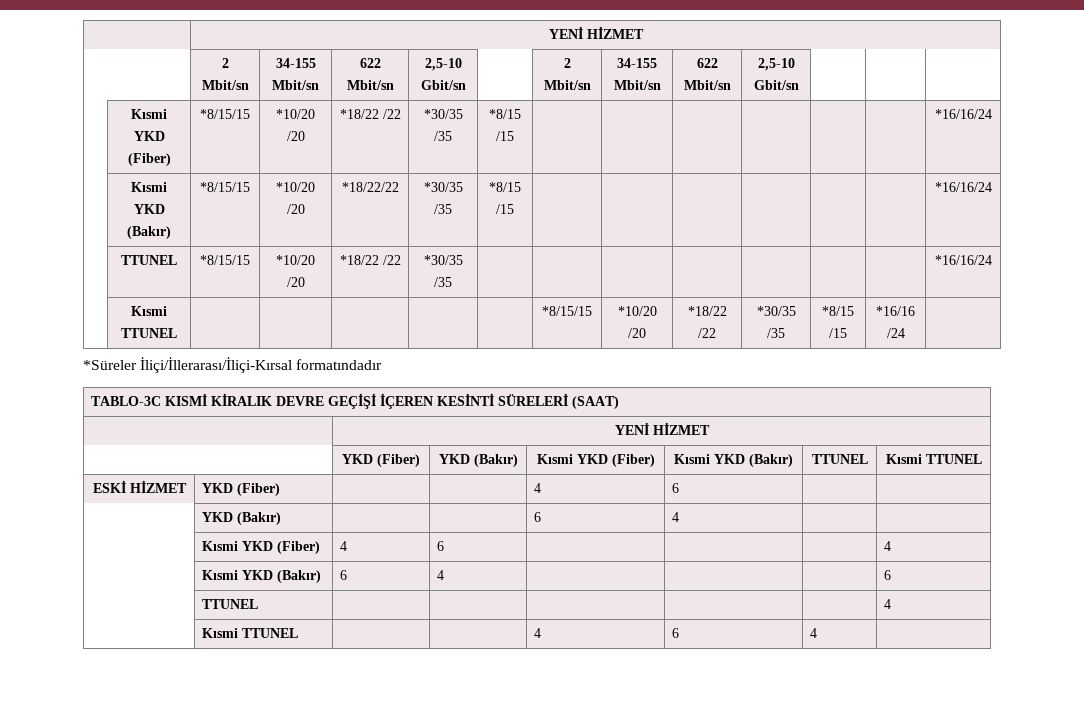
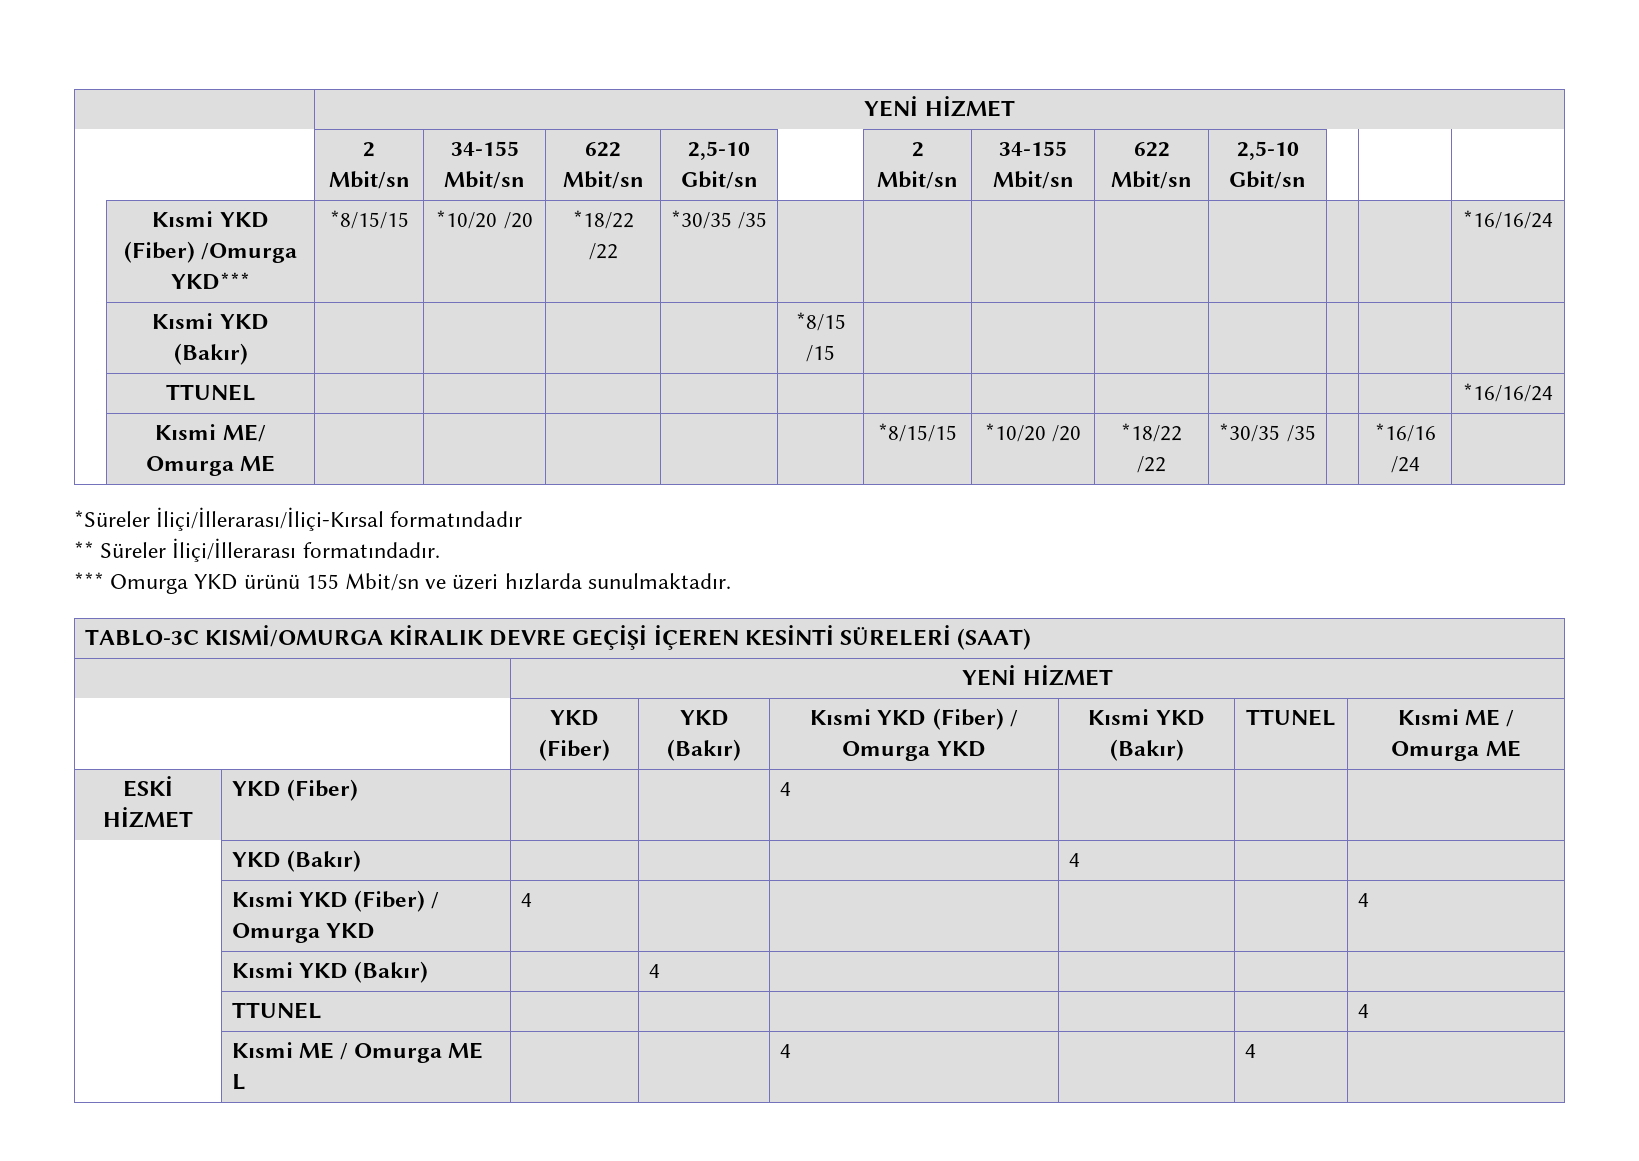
- | Kısmi YKD (Fiber) | *8/15/15 | *10/20 /20 | *18/22 /22 | *30/35 /35 | *8/15 /15 | | | | | | | *16/16/24
- | Kısmi YKD (Bakır) | *8/15/15 | *10/20 /20 | *18/22/22 | *30/35 /35 | *8/15 /15 | | | | | | | *16/16/24
- | TTUNEL | *8/15/15 | *10/20 /20 | *18/22 /22 | *30/35 /35 | | | | | | | | *16/16/24
+ | Kısmi YKD (Fiber) /Omurga YKD*** | *8/15/15 | *10/20 /20 | *18/22 /22 | *30/35 /35 | | | | | | | | *16/16/24
- | Kısmi TTUNEL | | | | | | *8/15/15 | *10/20 /20 | *18/22 /22 | *30/35 /35 | *8/15 /15 | *16/16 /24 |
+ | Kısmi YKD (Bakır) | | | | | *8/15 /15 | | | | | | |
+ | TTUNEL | | | | | | | | | | | | *16/16/24
+ | Kısmi ME/ Omurga ME | | | | | | *8/15/15 | *10/20 /20 | *18/22 /22 | *30/35 /35 | | *16/16 /24 |
+ ** Süreler İliçi/İllerarası formatındadır.
+ *** Omurga YKD ürünü 155 Mbit/sn ve üzeri hızlarda sunulmaktadır.
- TABLO-3C KISMİ KİRALIK DEVRE GEÇİŞİ İÇEREN KESİNTİ SÜRELERİ (SAAT)
+ TABLO-3C KISMİ/OMURGA KİRALIK DEVRE GEÇİŞİ İÇEREN KESİNTİ SÜRELERİ (SAAT)
- | YKD (Fiber) | YKD (Bakır) | Kısmi YKD (Fiber) | Kısmi YKD (Bakır) | TTUNEL | Kısmi TTUNEL
+ | YKD (Fiber) | YKD (Bakır) | Kısmi YKD (Fiber) / Omurga YKD | Kısmi YKD (Bakır) | TTUNEL | Kısmi ME / Omurga ME
- ESKİ HİZMET | YKD (Fiber) | | | 4 | 6 | |
- | YKD (Bakır) | | | 6 | 4 | |
+ ESKİ HİZMET | YKD (Fiber) | | | 4 | | |
+ | YKD (Bakır) | | | | 4 | |
- | Kısmi YKD (Fiber) | 4 | 6 | | | | 4
+ | Kısmi YKD (Fiber) / Omurga YKD | 4 | | | | | 4
- | Kısmi YKD (Bakır) | 6 | 4 | | | | 6
+ | Kısmi YKD (Bakır) | | 4 | | | |
- | Kısmi TTUNEL | | | 4 | 6 | 4 |
+ | Kısmi ME / Omurga ME L | | | 4 | | 4 |

